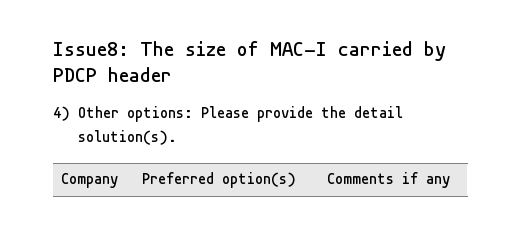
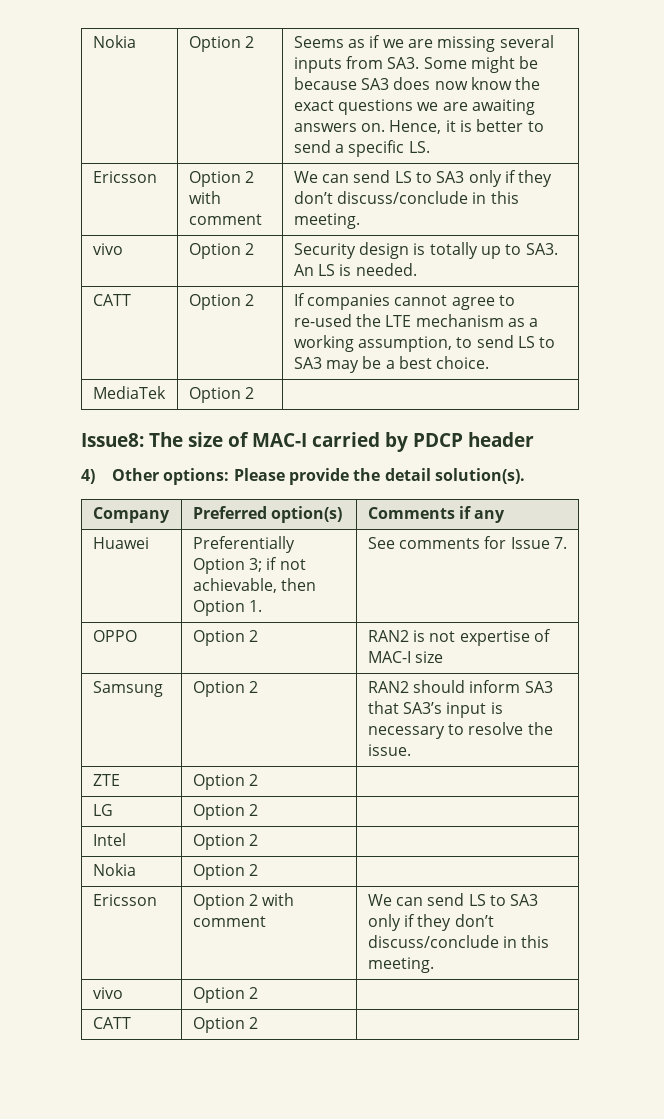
+ Nokia | Option 2 | Seems as if we are missing several inputs from SA3. Some might be because SA3 does now know the exact questions we are awaiting answers on. Hence, it is better to send a specific LS.
+ Ericsson | Option 2 with comment | We can send LS to SA3 only if they don’t discuss/conclude in this meeting.
+ vivo | Option 2 | Security design is totally up to SA3. An LS is needed.
+ CATT | Option 2 | If companies cannot agree to re-used the LTE mechanism as a working assumption, to send LS to SA3 may be a best choice.
+ MediaTek | Option 2 |
+ Huawei | Preferentially Option 3; if not achievable, then Option 1. | See comments for Issue 7.
+ OPPO | Option 2 | RAN2 is not expertise of MAC-I size
+ Samsung | Option 2 | RAN2 should inform SA3 that SA3’s input is necessary to resolve the issue.
+ ZTE | Option 2 |
+ LG | Option 2 |
+ Intel | Option 2 |
+ Nokia | Option 2 |
+ Ericsson | Option 2 with comment | We can send LS to SA3 only if they don’t discuss/conclude in this meeting.
+ vivo | Option 2 |
+ CATT | Option 2 |

